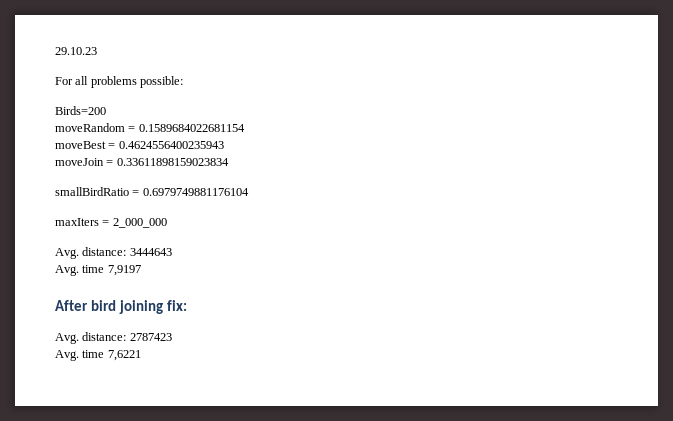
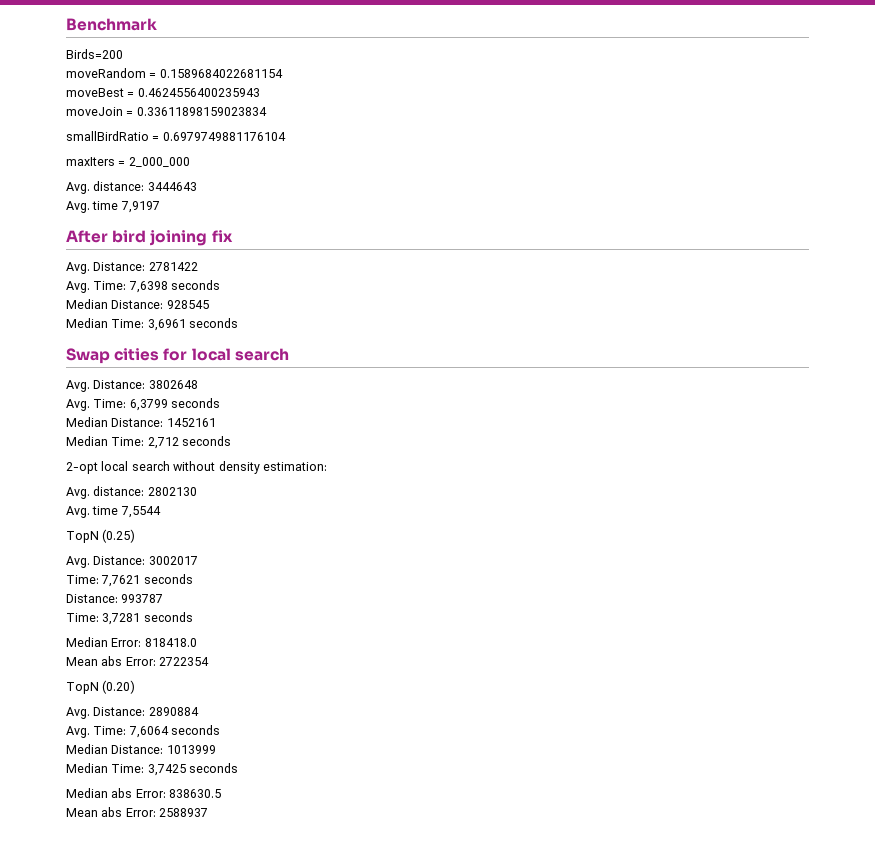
- 29.10.23
- For all problems possible:
+ Benchmark
- After bird joining fix:
- Avg. distance: 2787423
- Avg. time 7,6221
+ After bird joining fix
+ Avg. Distance: 2781422
+ Avg. Time: 7,6398 seconds
+ Median Distance: 928545
+ Median Time: 3,6961 seconds
+ Swap cities for local search
+ Avg. Distance: 3802648
+ Avg. Time: 6,3799 seconds
+ Median Distance: 1452161
+ Median Time: 2,712 seconds
+ 2-opt local search without density estimation:
+ Avg. distance: 2802130
+ Avg. time 7,5544
+ TopN (0.25)
+ Avg. Distance: 3002017
+ Time: 7,7621 seconds
+ Distance: 993787
+ Time: 3,7281 seconds
+ Median Error: 818418.0
+ Mean abs Error: 2722354
+ TopN (0.20)
+ Avg. Distance: 2890884
+ Avg. Time: 7,6064 seconds
+ Median Distance: 1013999
+ Median Time: 3,7425 seconds
+ Median abs Error: 838630.5
+ Mean abs Error: 2588937

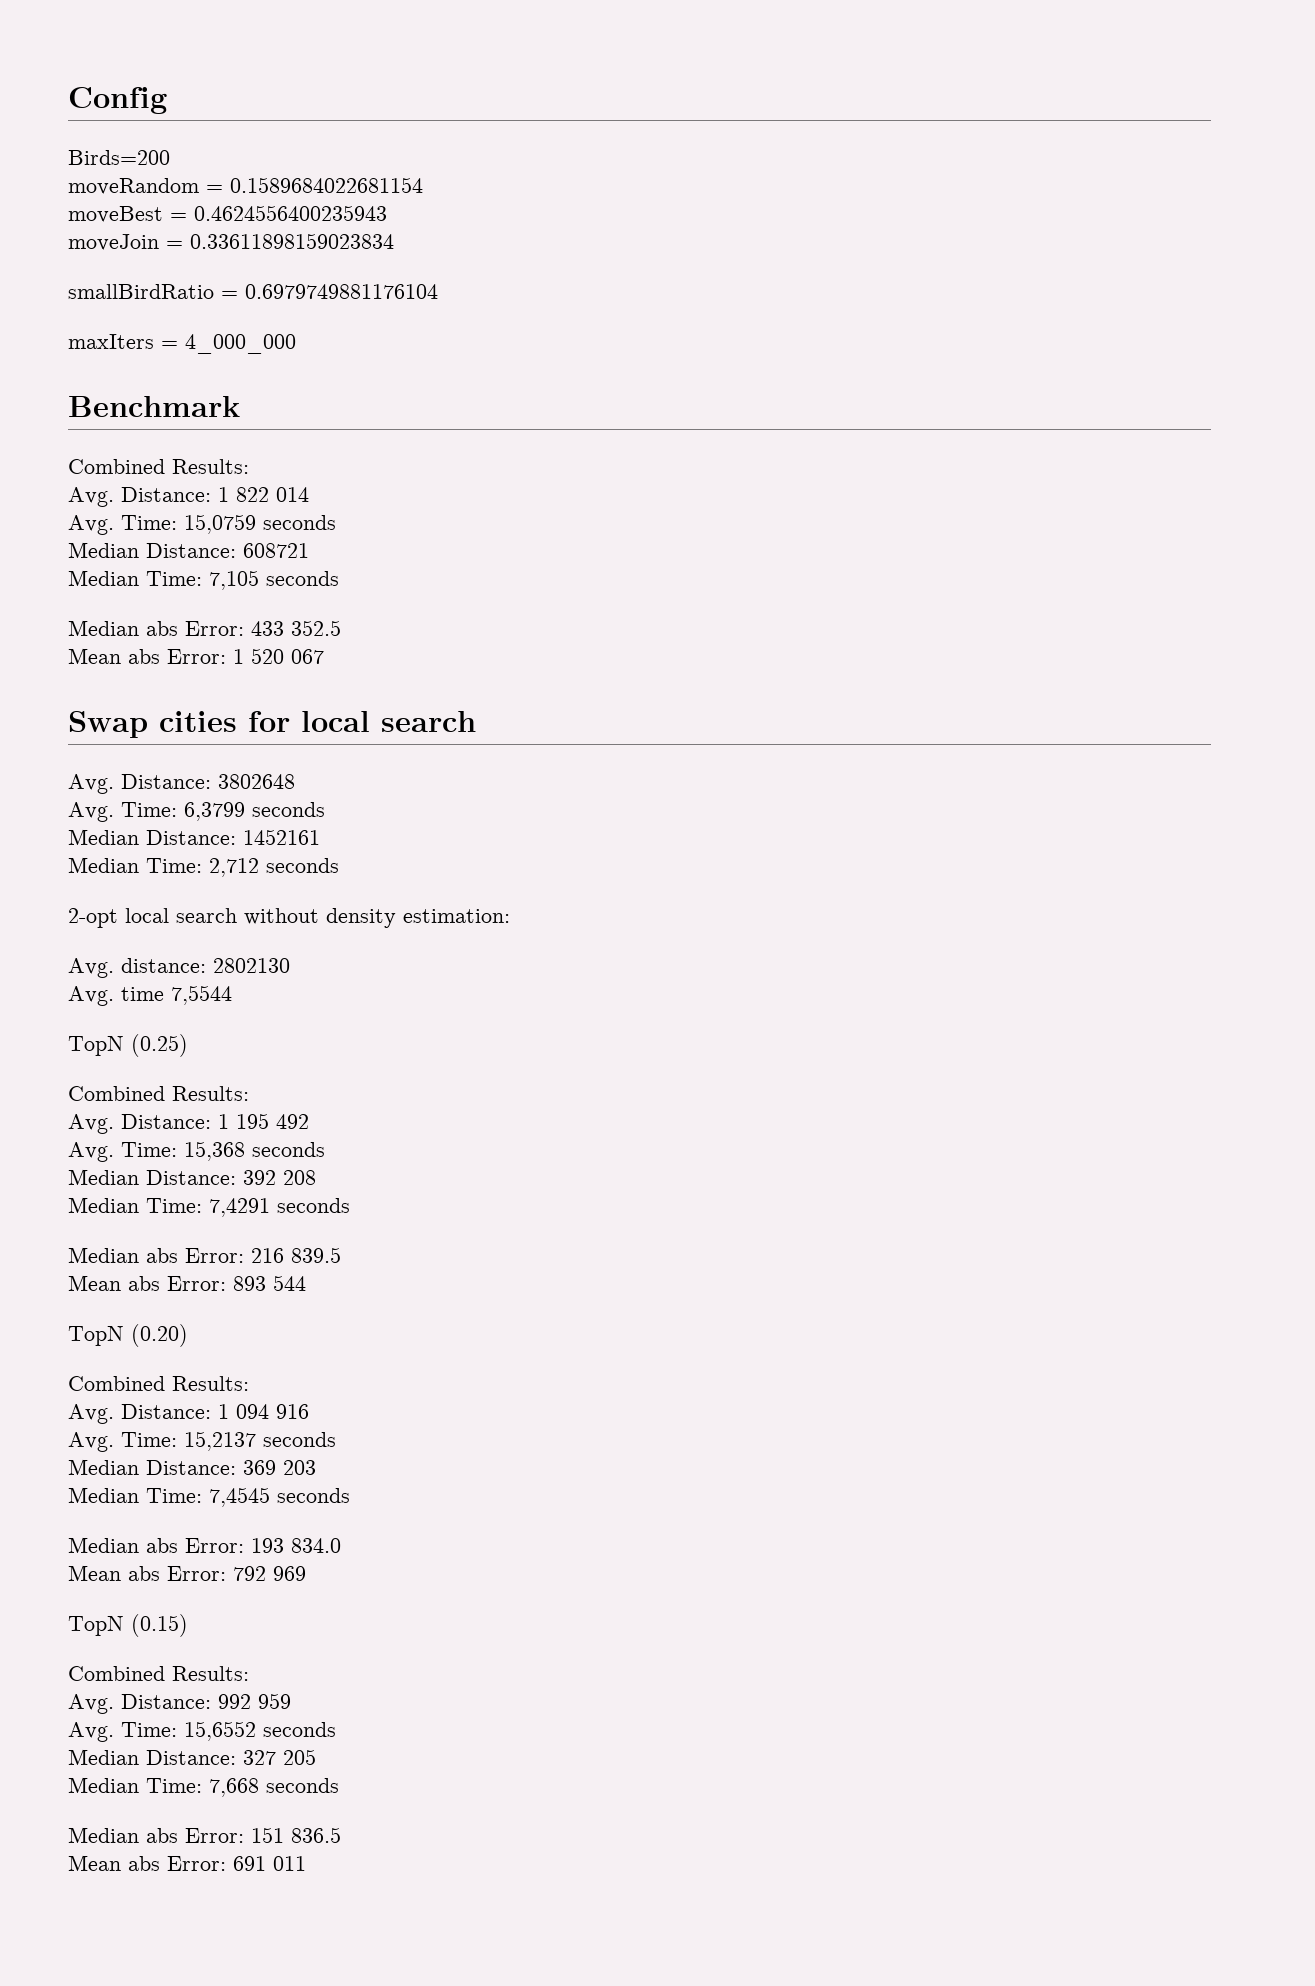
- Benchmark
+ Config
- maxIters = 2_000_000
- Avg. distance: 3444643
- Avg. time 7,9197
- After bird joining fix
- Avg. Distance: 2781422
- Avg. Time: 7,6398 seconds
- Median Distance: 928545
- Median Time: 3,6961 seconds
+ maxIters = 4_000_000
+ Benchmark
+ Combined Results:
+ Avg. Distance: 1 822 014
+ Avg. Time: 15,0759 seconds
+ Median Distance: 608721
+ Median Time: 7,105 seconds
+ Median abs Error: 433 352.5
+ Mean abs Error: 1 520 067
  TopN (0.25)
- Avg. Distance: 3002017
- Time: 7,7621 seconds
- Distance: 993787
- Time: 3,7281 seconds
- Median Error: 818418.0
- Mean abs Error: 2722354
+ Combined Results:
+ Avg. Distance: 1 195 492
+ Avg. Time: 15,368 seconds
+ Median Distance: 392 208
+ Median Time: 7,4291 seconds
+ Median abs Error: 216 839.5
+ Mean abs Error: 893 544
  TopN (0.20)
- Avg. Distance: 2890884
- Avg. Time: 7,6064 seconds
- Median Distance: 1013999
- Median Time: 3,7425 seconds
- Median abs Error: 838630.5
- Mean abs Error: 2588937
+ Combined Results:
+ Avg. Distance: 1 094 916
+ Avg. Time: 15,2137 seconds
+ Median Distance: 369 203
+ Median Time: 7,4545 seconds
+ Median abs Error: 193 834.0
+ Mean abs Error: 792 969
+ TopN (0.15)
+ Combined Results:
+ Avg. Distance: 992 959
+ Avg. Time: 15,6552 seconds
+ Median Distance: 327 205
+ Median Time: 7,668 seconds
+ Median abs Error: 151 836.5
+ Mean abs Error: 691 011

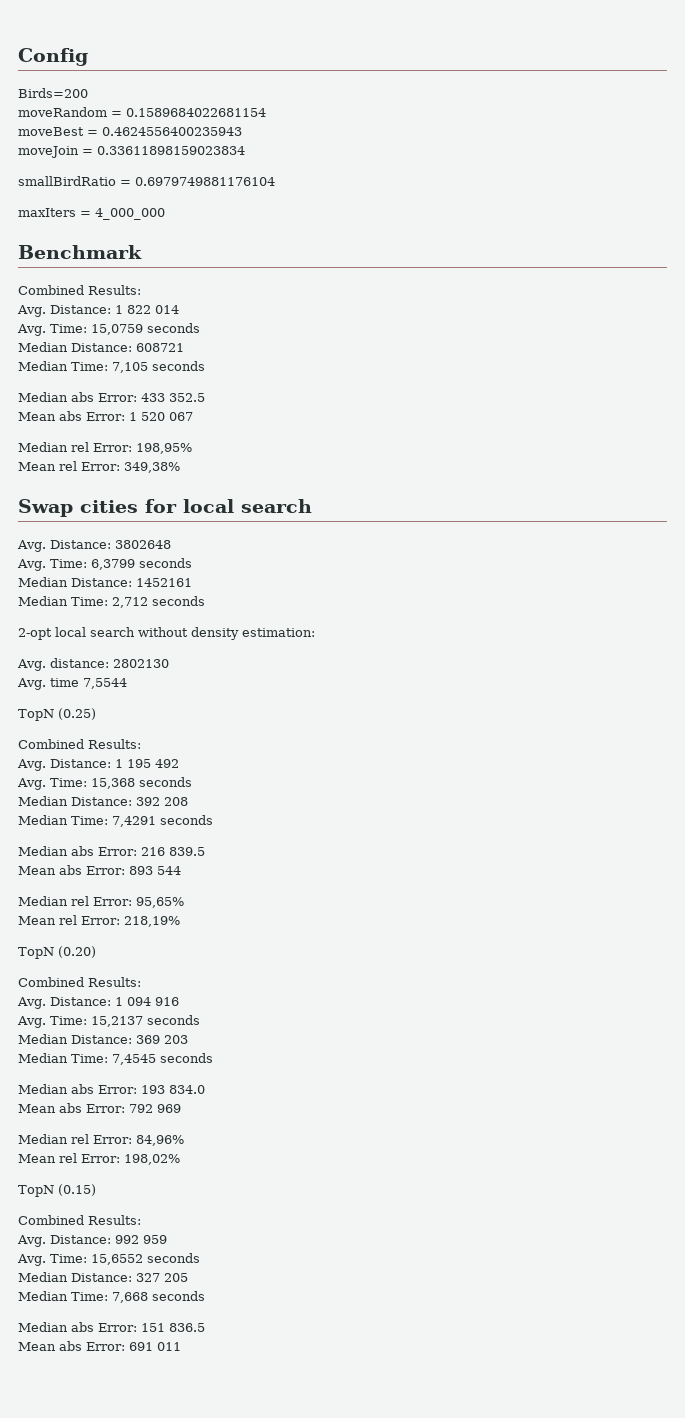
+ Median rel Error: 198,95%
+ Mean rel Error: 349,38%
+ Median rel Error: 95,65%
+ Mean rel Error: 218,19%
+ Median rel Error: 84,96%
+ Mean rel Error: 198,02%

